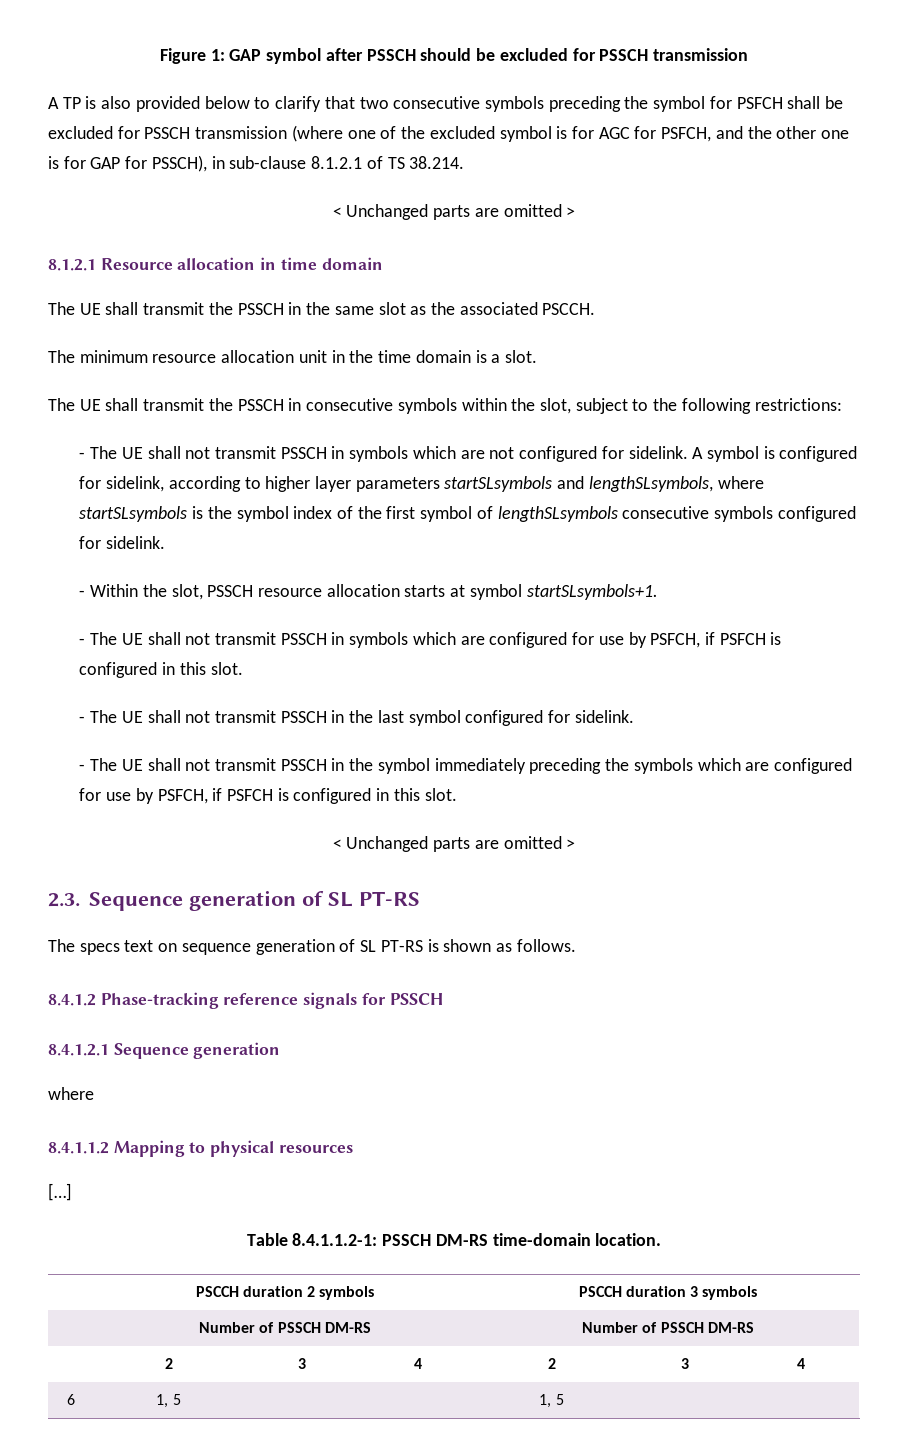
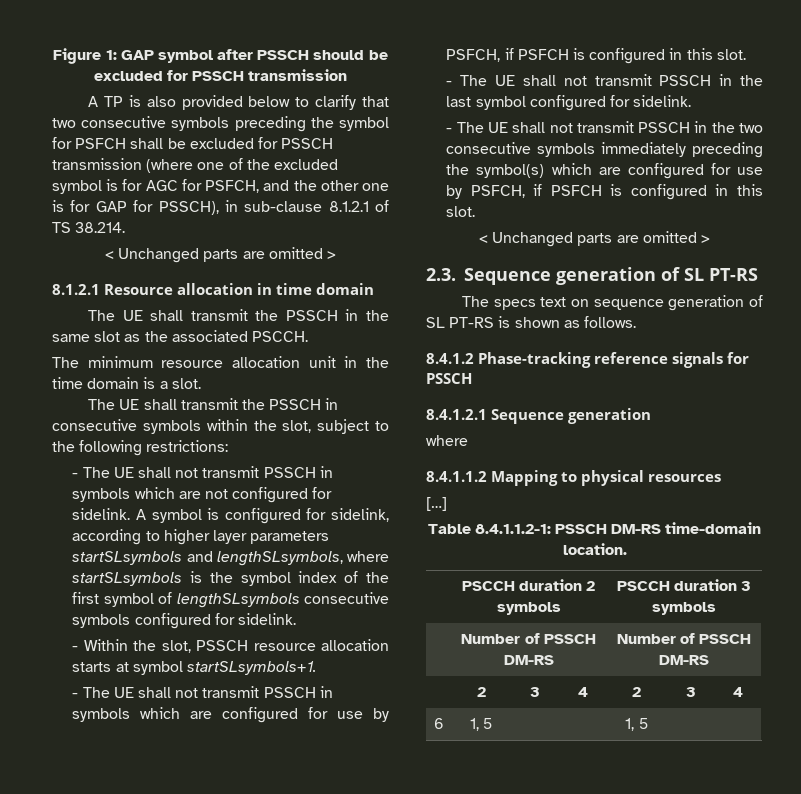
- - The UE shall not transmit PSSCH in the symbol immediately preceding the symbols which are configured for use by PSFCH, if PSFCH is configured in this slot.
+ - The UE shall not transmit PSSCH in the two consecutive symbols immediately preceding the symbol(s) which are configured for use by PSFCH, if PSFCH is configured in this slot.

